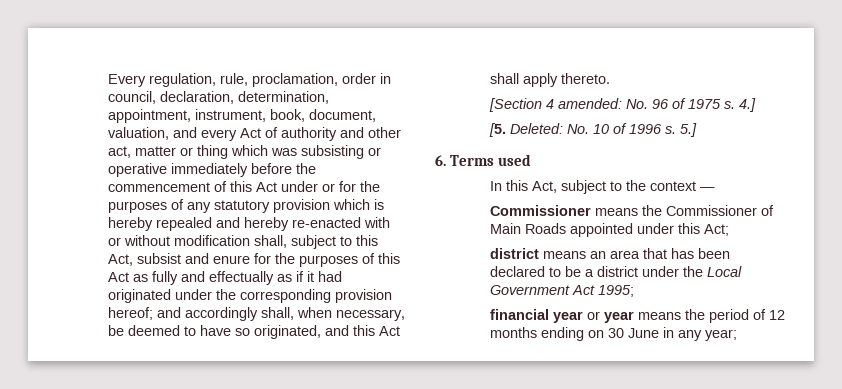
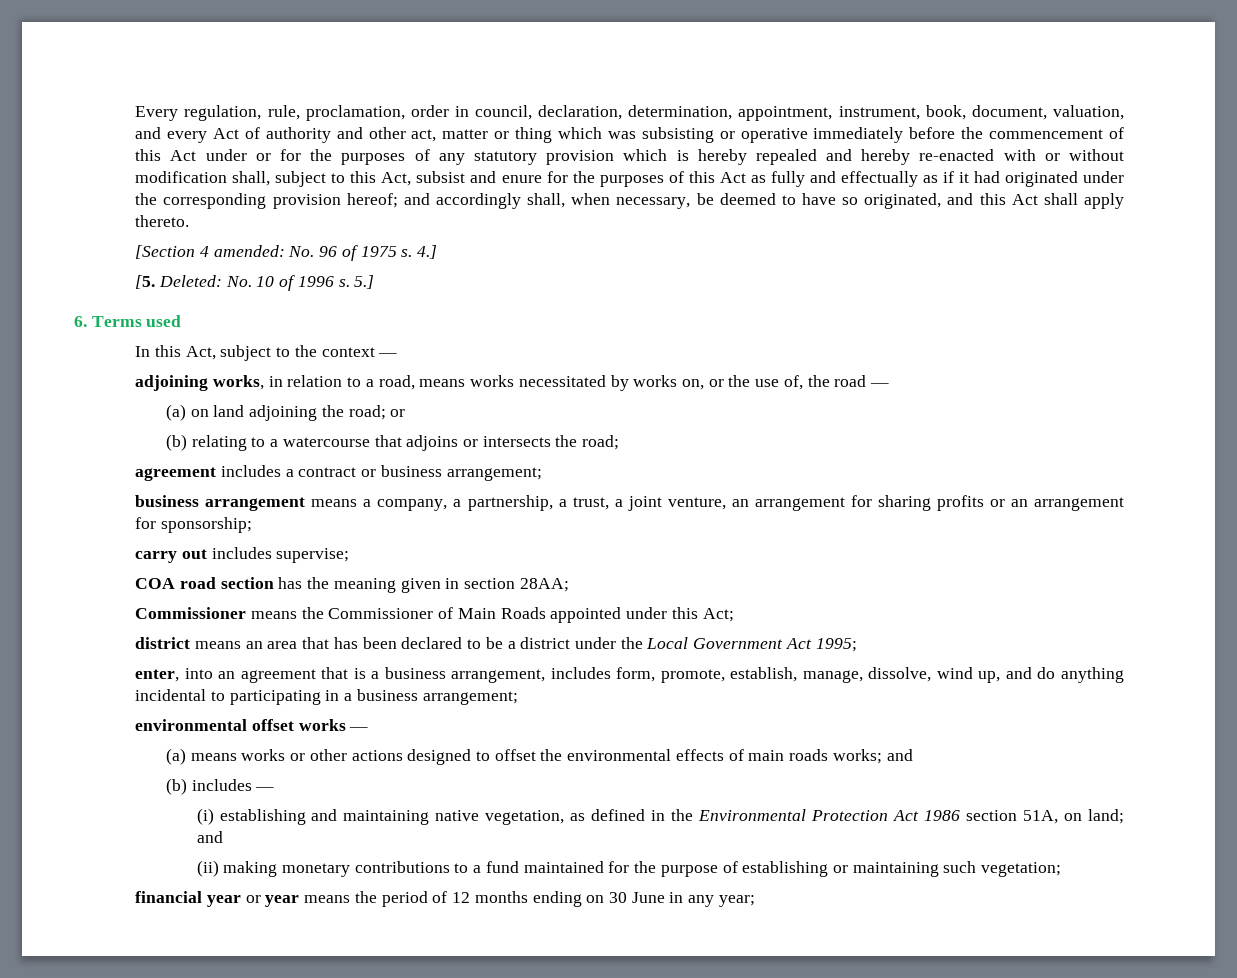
+ adjoining works, in relation to a road, means works necessitated by works on, or the use of, the road —
+ (a) on land adjoining the road; or
+ (b) relating to a watercourse that adjoins or intersects the road;
+ agreement includes a contract or business arrangement;
+ business arrangement means a company, a partnership, a trust, a joint venture, an arrangement for sharing profits or an arrangement for sponsorship;
+ carry out includes supervise;
+ COA road section has the meaning given in section 28AA;
+ enter, into an agreement that is a business arrangement, includes form, promote, establish, manage, dissolve, wind up, and do anything incidental to participating in a business arrangement;
+ environmental offset works —
+ (a) means works or other actions designed to offset the environmental effects of main roads works; and
+ (b) includes —
+ (i) establishing and maintaining native vegetation, as defined in the Environmental Protection Act 1986 section 51A, on land; and
+ (ii) making monetary contributions to a fund maintained for the purpose of establishing or maintaining such vegetation;

